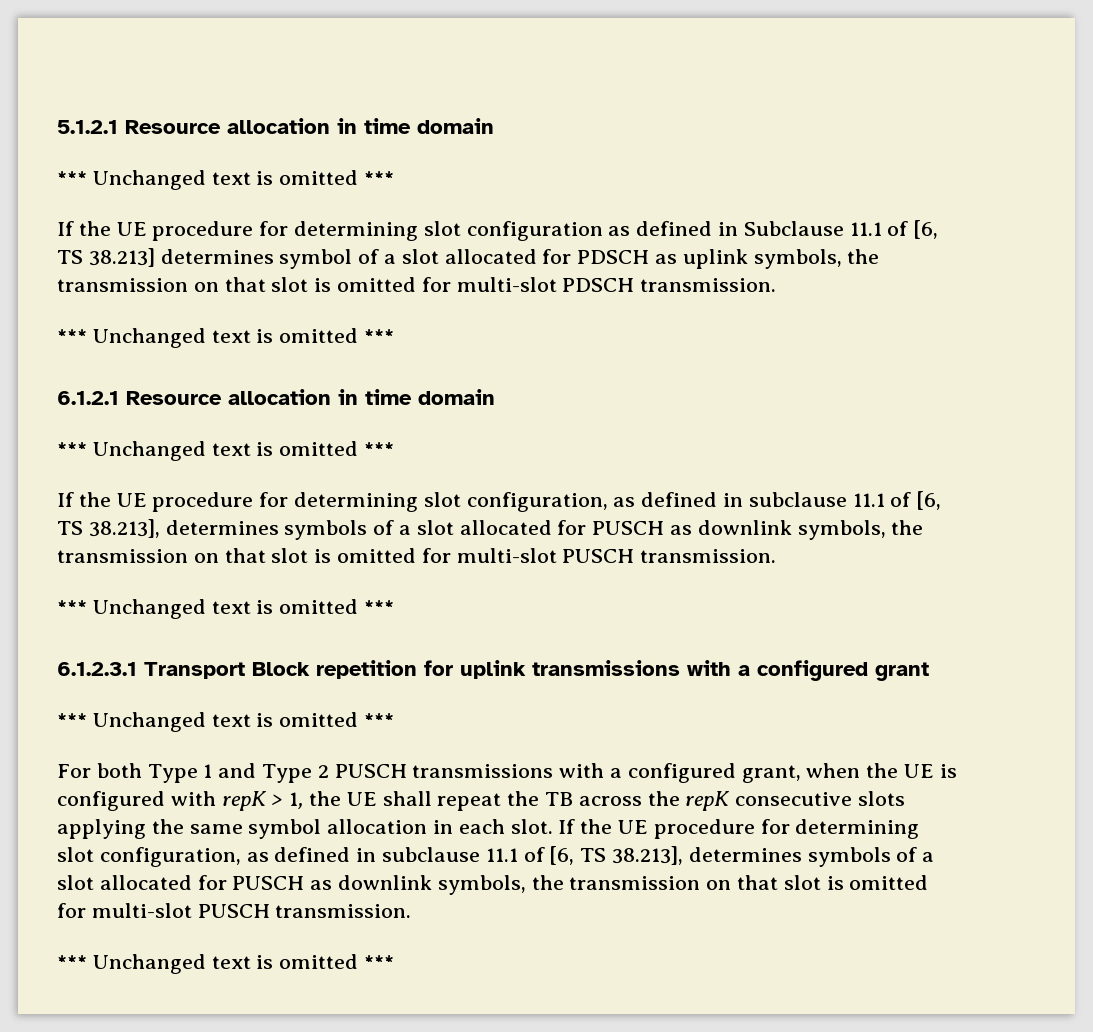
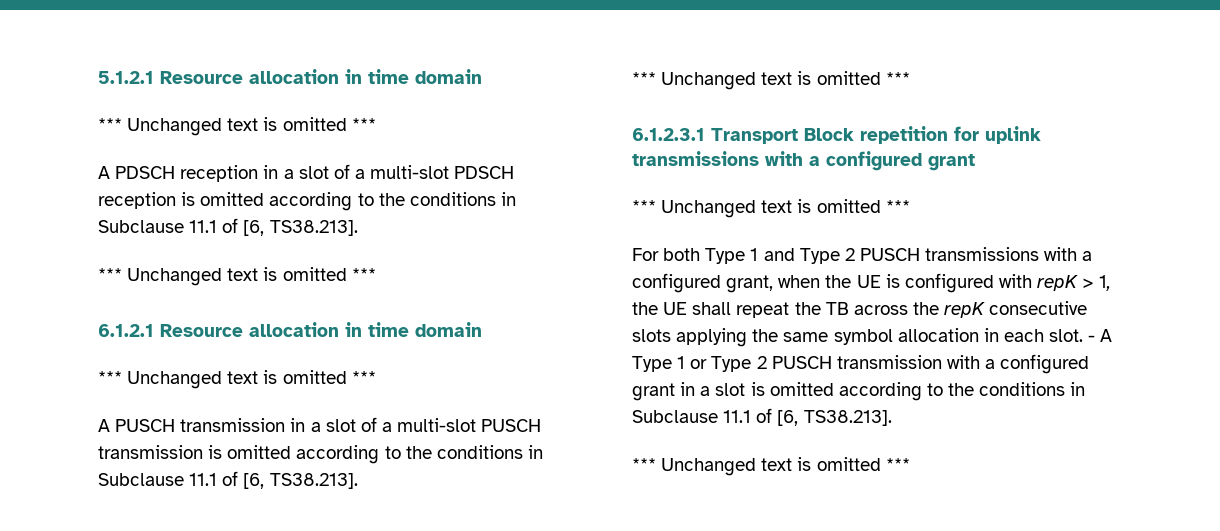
- If the UE procedure for determining slot configuration as defined in Subclause 11.1 of [6, TS 38.213] determines symbol of a slot allocated for PDSCH as uplink symbols, the transmission on that slot is omitted for multi-slot PDSCH transmission.
+ A PDSCH reception in a slot of a multi-slot PDSCH reception is omitted according to the conditions in Subclause 11.1 of [6, TS38.213].
  6.1.2.1 Resource allocation in time domain
  *** Unchanged text is omitted ***
- If the UE procedure for determining slot configuration, as defined in subclause 11.1 of [6, TS 38.213], determines symbols of a slot allocated for PUSCH as downlink symbols, the transmission on that slot is omitted for multi-slot PUSCH transmission.
+ A PUSCH transmission in a slot of a multi-slot PUSCH transmission is omitted according to the conditions in Subclause 11.1 of [6, TS38.213].
- For both Type 1 and Type 2 PUSCH transmissions with a configured grant, when the UE is configured with repK > 1, the UE shall repeat the TB across the repK consecutive slots applying the same symbol allocation in each slot. If the UE procedure for determining slot configuration, as defined in subclause 11.1 of [6, TS 38.213], determines symbols of a slot allocated for PUSCH as downlink symbols, the transmission on that slot is omitted for multi-slot PUSCH transmission.
+ For both Type 1 and Type 2 PUSCH transmissions with a configured grant, when the UE is configured with repK > 1, the UE shall repeat the TB across the repK consecutive slots applying the same symbol allocation in each slot. - A Type 1 or Type 2 PUSCH transmission with a configured grant in a slot is omitted according to the conditions in Subclause 11.1 of [6, TS38.213].

